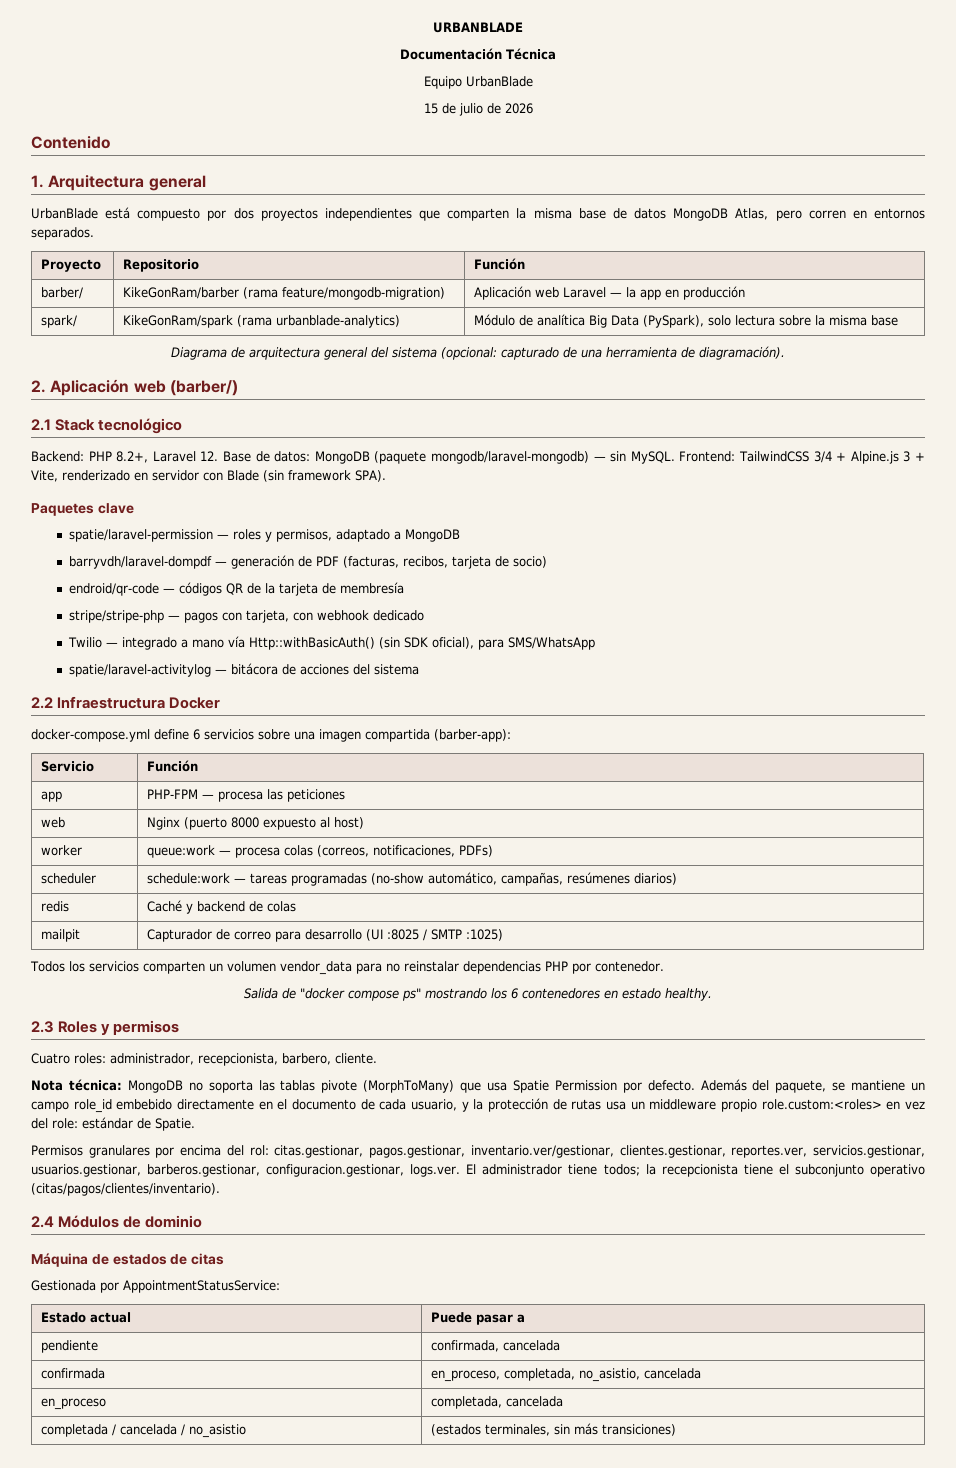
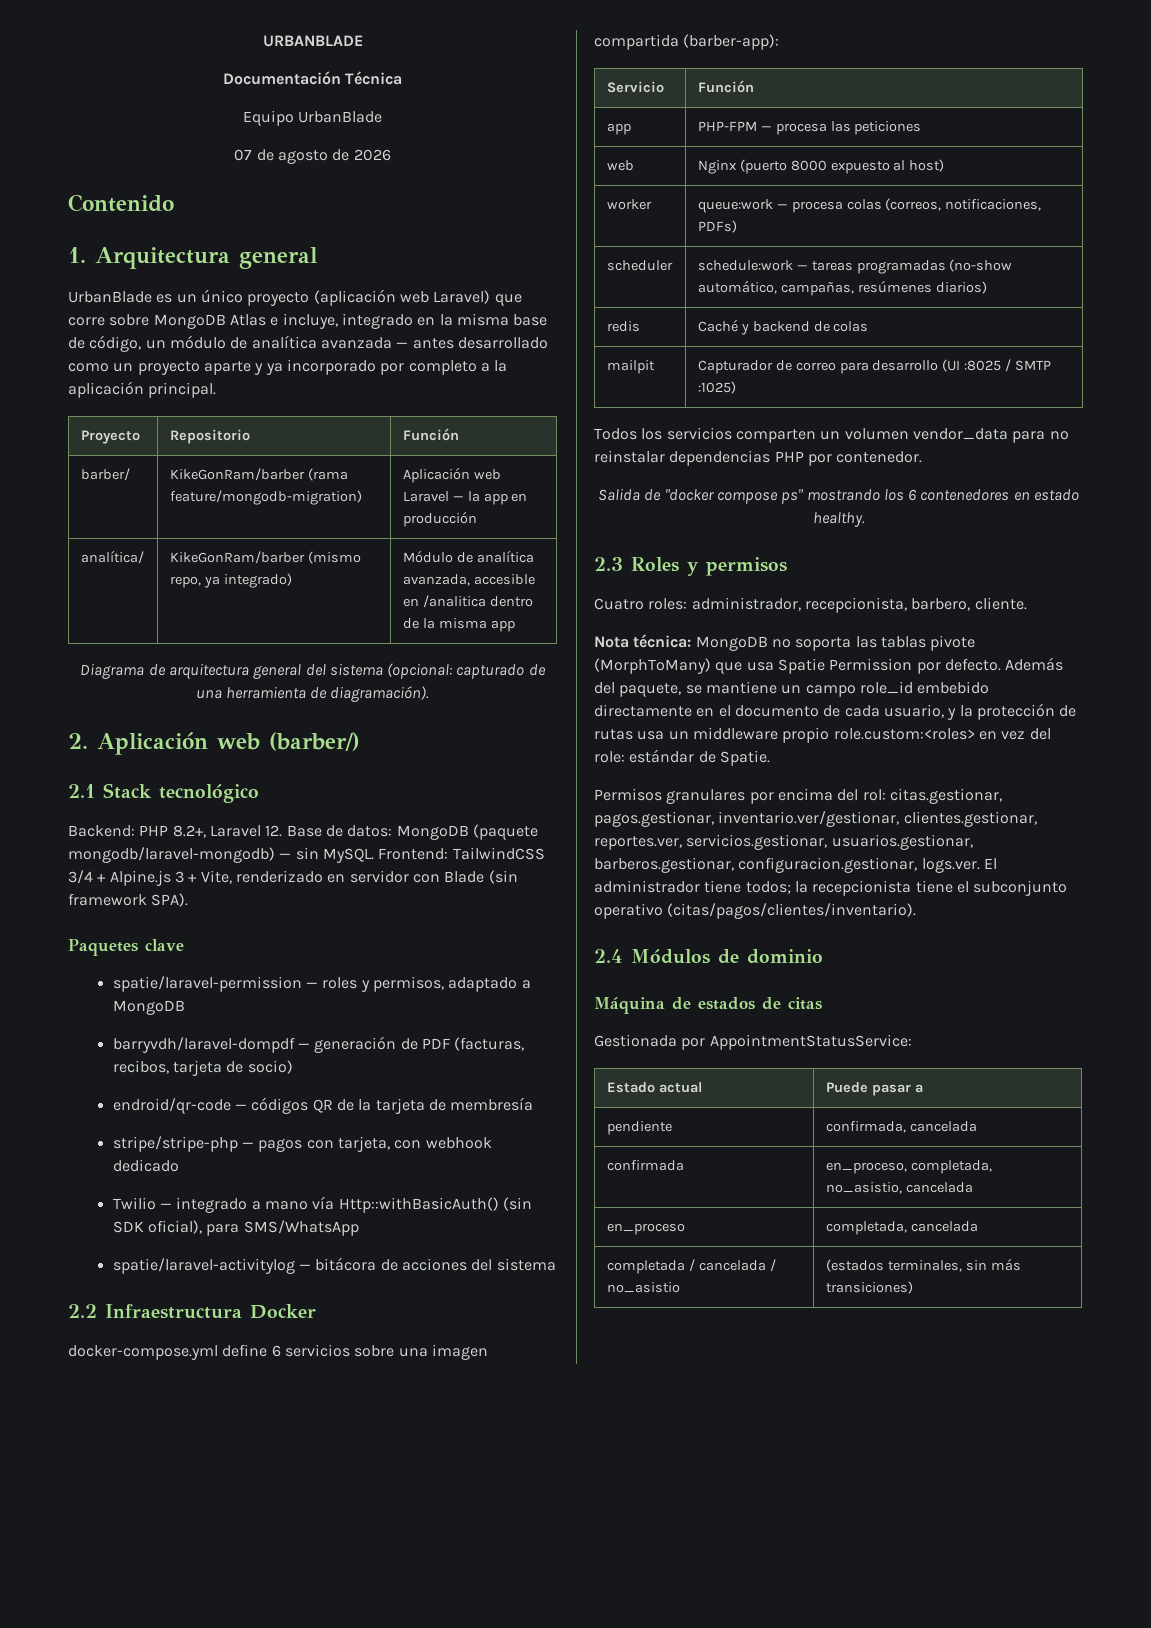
- 15 de julio de 2026
+ 07 de agosto de 2026
- UrbanBlade está compuesto por dos proyectos independientes que comparten la misma base de datos MongoDB Atlas, pero corren en entornos separados.
+ UrbanBlade es un único proyecto (aplicación web Laravel) que corre sobre MongoDB Atlas e incluye, integrado en la misma base de código, un módulo de analítica avanzada — antes desarrollado como un proyecto aparte y ya incorporado por completo a la aplicación principal.
- spark/ | KikeGonRam/spark (rama urbanblade-analytics) | Módulo de analítica Big Data (PySpark), solo lectura sobre la misma base
+ analítica/ | KikeGonRam/barber (mismo repo, ya integrado) | Módulo de analítica avanzada, accesible en /analitica dentro de la misma app

